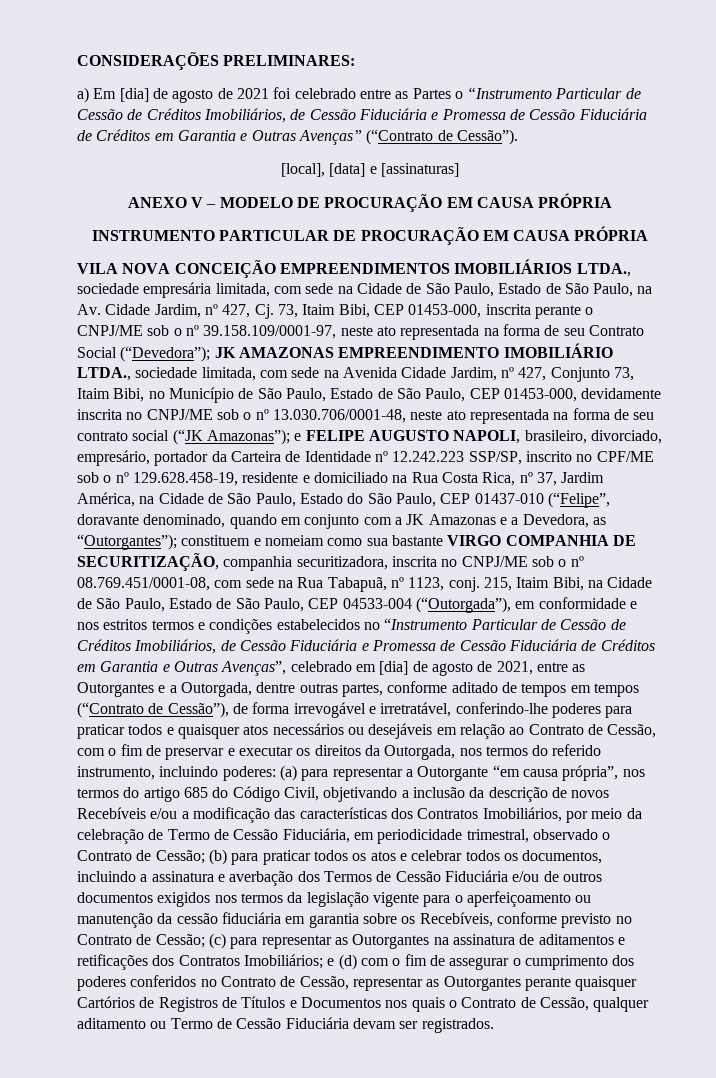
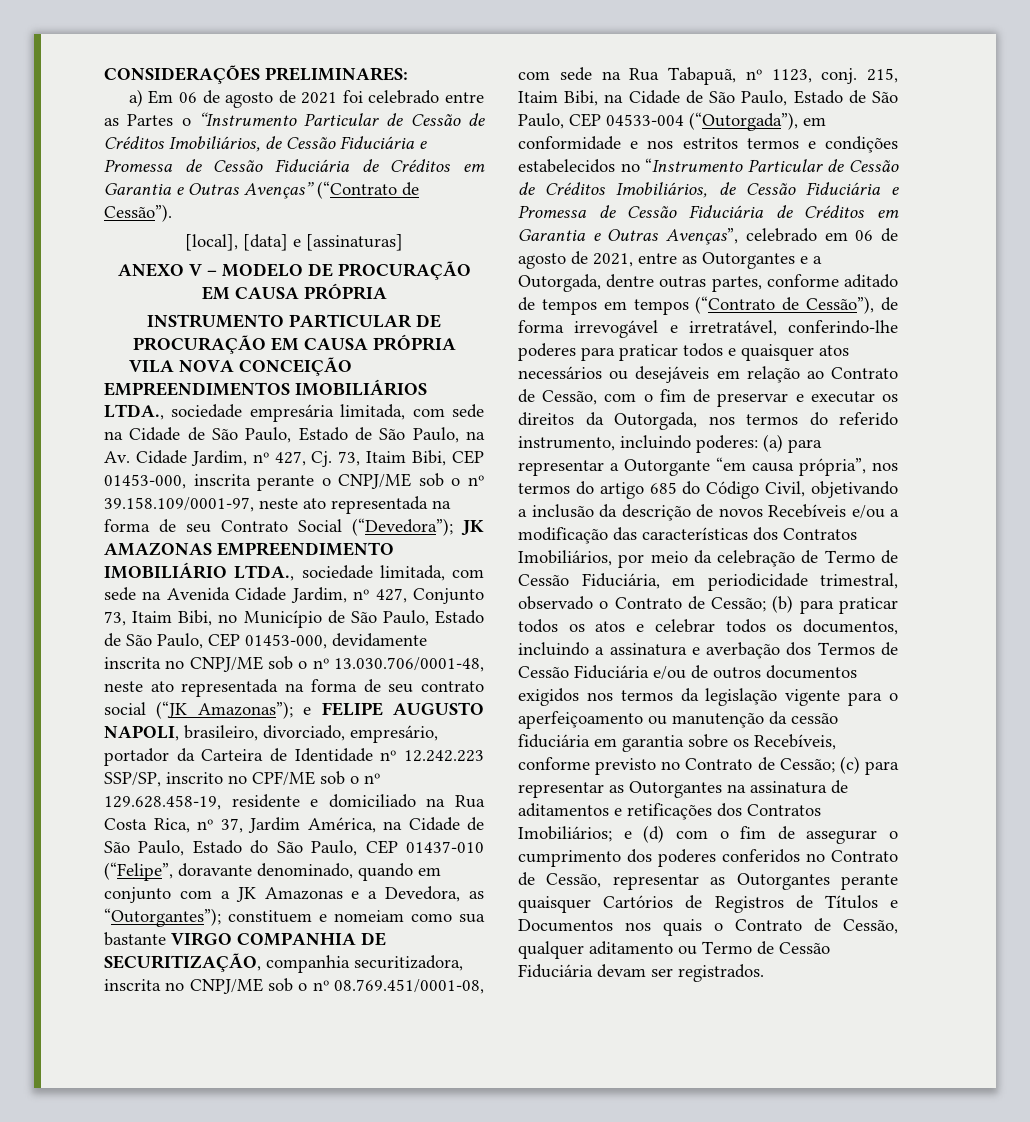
- a) Em [dia] de agosto de 2021 foi celebrado entre as Partes o “Instrumento Particular de Cessão de Créditos Imobiliários, de Cessão Fiduciária e Promessa de Cessão Fiduciária de Créditos em Garantia e Outras Avenças” (“Contrato de Cessão”).
+ a) Em 06 de agosto de 2021 foi celebrado entre as Partes o “Instrumento Particular de Cessão de Créditos Imobiliários, de Cessão Fiduciária e Promessa de Cessão Fiduciária de Créditos em Garantia e Outras Avenças” (“Contrato de Cessão”).
- 215, Itaim Bibi, na Cidade de São Paulo, Estado de São Paulo, CEP 04533-004 (“Outorgada”), em conformidade e nos estritos termos e condições estabelecidos no “Instrumento Particular de Cessão de Créditos Imobiliários, de Cessão Fiduciária e Promessa de Cessão Fiduciária de Créditos em Garantia e Outras Avenças”, celebrado em [dia] de agosto de 2021, entre as Outorgantes e a Outorgada, dentre outras partes, conforme aditado de tempos em tempos (“Contrato de Cessão”), de forma irrevogável e irretratável, conferindo-lhe poderes para praticar todos e quaisquer atos necessários ou desejáveis em relação ao Contrato de Cessão, com o fim de preservar e executar os direitos da Outorgada, nos termos do referido instrumento, incluindo poderes:
+ 215, Itaim Bibi, na Cidade de São Paulo, Estado de São Paulo, CEP 04533-004 (“Outorgada”), em conformidade e nos estritos termos e condições estabelecidos no “Instrumento Particular de Cessão de Créditos Imobiliários, de Cessão Fiduciária e Promessa de Cessão Fiduciária de Créditos em Garantia e Outras Avenças”, celebrado em 06 de agosto de 2021, entre as Outorgantes e a Outorgada, dentre outras partes, conforme aditado de tempos em tempos (“Contrato de Cessão”), de forma irrevogável e irretratável, conferindo-lhe poderes para praticar todos e quaisquer atos necessários ou desejáveis em relação ao Contrato de Cessão, com o fim de preservar e executar os direitos da Outorgada, nos termos do referido instrumento, incluindo poderes:

